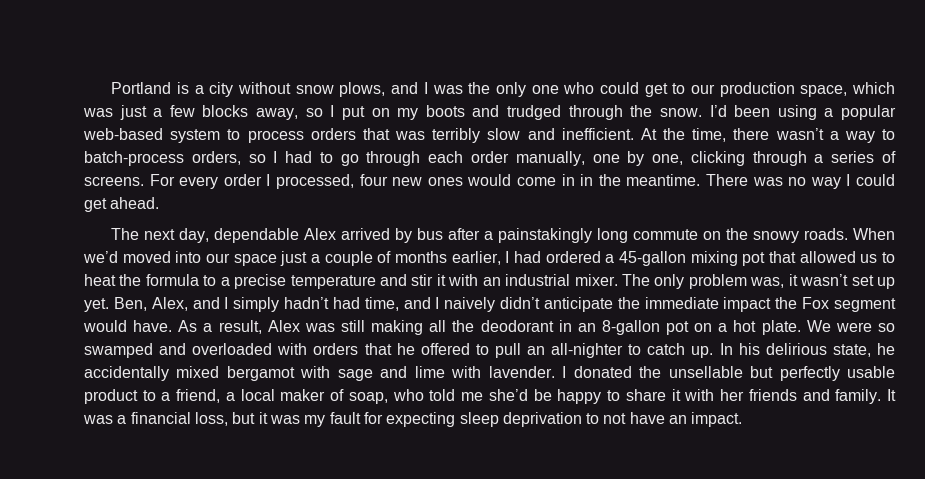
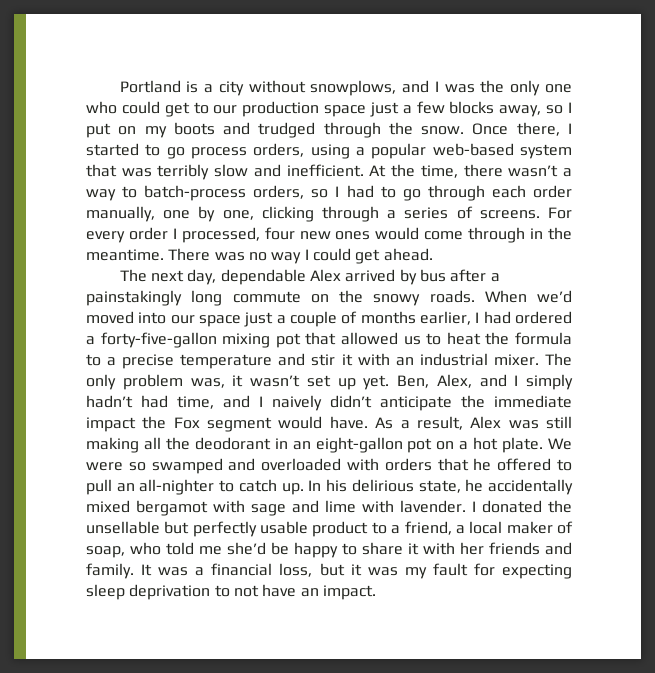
- Portland is a city without snow plows, and I was the only one who could get to our production space, which was just a few blocks away, so I put on my boots and trudged through the snow.
+ Portland is a city without snowplows, and I was the only one who could get to our production space just a few blocks away, so I put on my boots and trudged through the snow.
- I’d been using a popular web-based system to process orders that was terribly slow and inefficient.
+ Once there, I started to go process orders, using a popular web-based system that was terribly slow and inefficient.
- For every order I processed, four new ones would come in in the meantime.
+ For every order I processed, four new ones would come through in the meantime.
- When we’d moved into our space just a couple of months earlier, I had ordered a 45-gallon mixing pot that allowed us to heat the formula to a precise temperature and stir it with an industrial mixer.
+ When we’d moved into our space just a couple of months earlier, I had ordered a forty-five-gallon mixing pot that allowed us to heat the formula to a precise temperature and stir it with an industrial mixer.
- As a result, Alex was still making all the deodorant in an 8-gallon pot on a hot plate.
+ As a result, Alex was still making all the deodorant in an eight-gallon pot on a hot plate.

